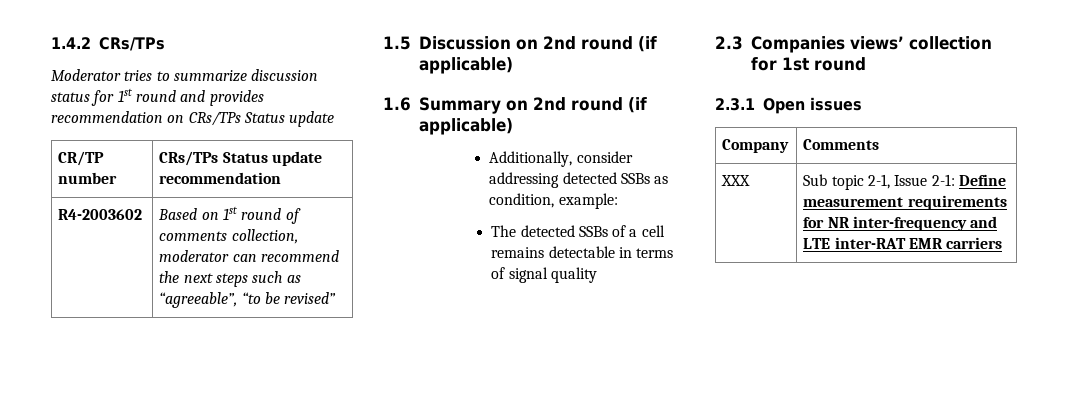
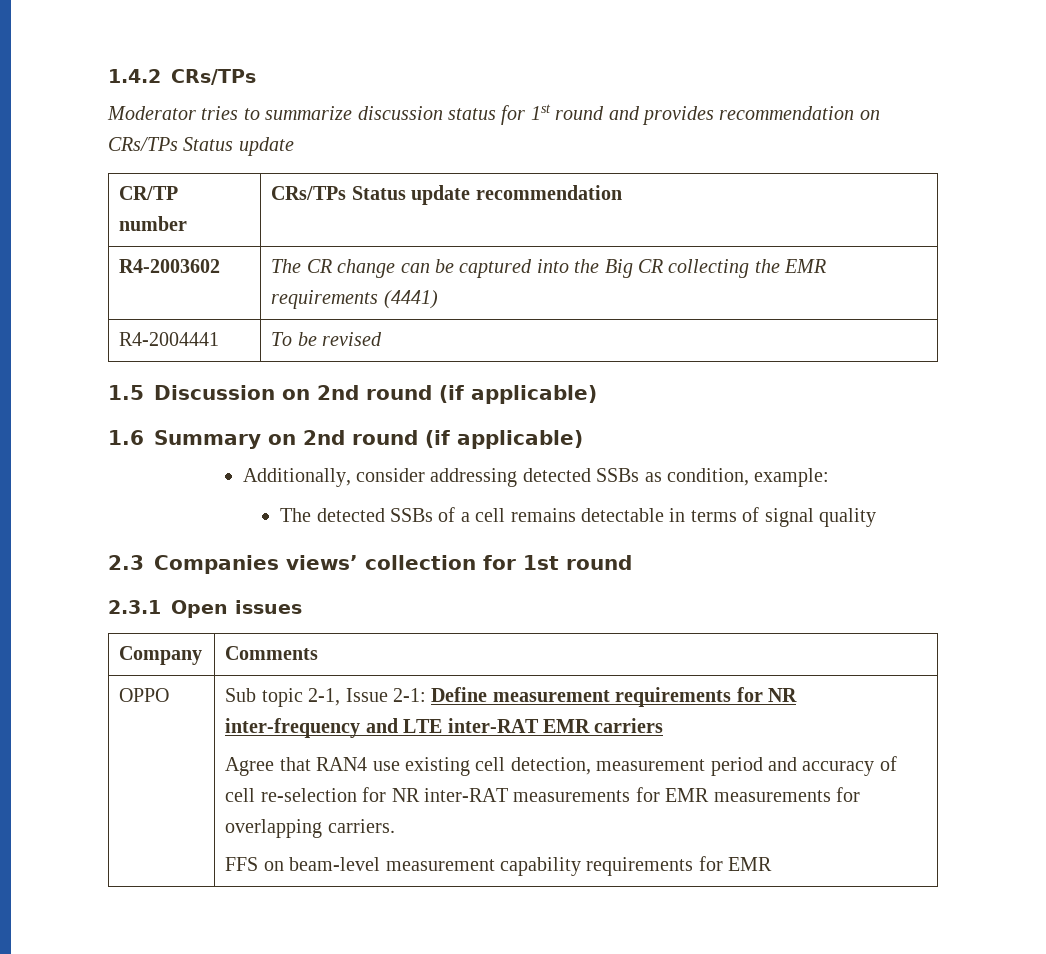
- R4-2003602 | Based on 1st round of comments collection, moderator can recommend the next steps such as “agreeable”, “to be revised”
+ R4-2003602 | The CR change can be captured into the Big CR collecting the EMR requirements (4441)
+ R4-2004441 | To be revised
- XXX
+ OPPO
+ Agree that RAN4 use existing cell detection, measurement period and accuracy of cell re-selection for NR inter-RAT measurements for EMR measurements for overlapping carriers.
+ FFS on beam-level measurement capability requirements for EMR

